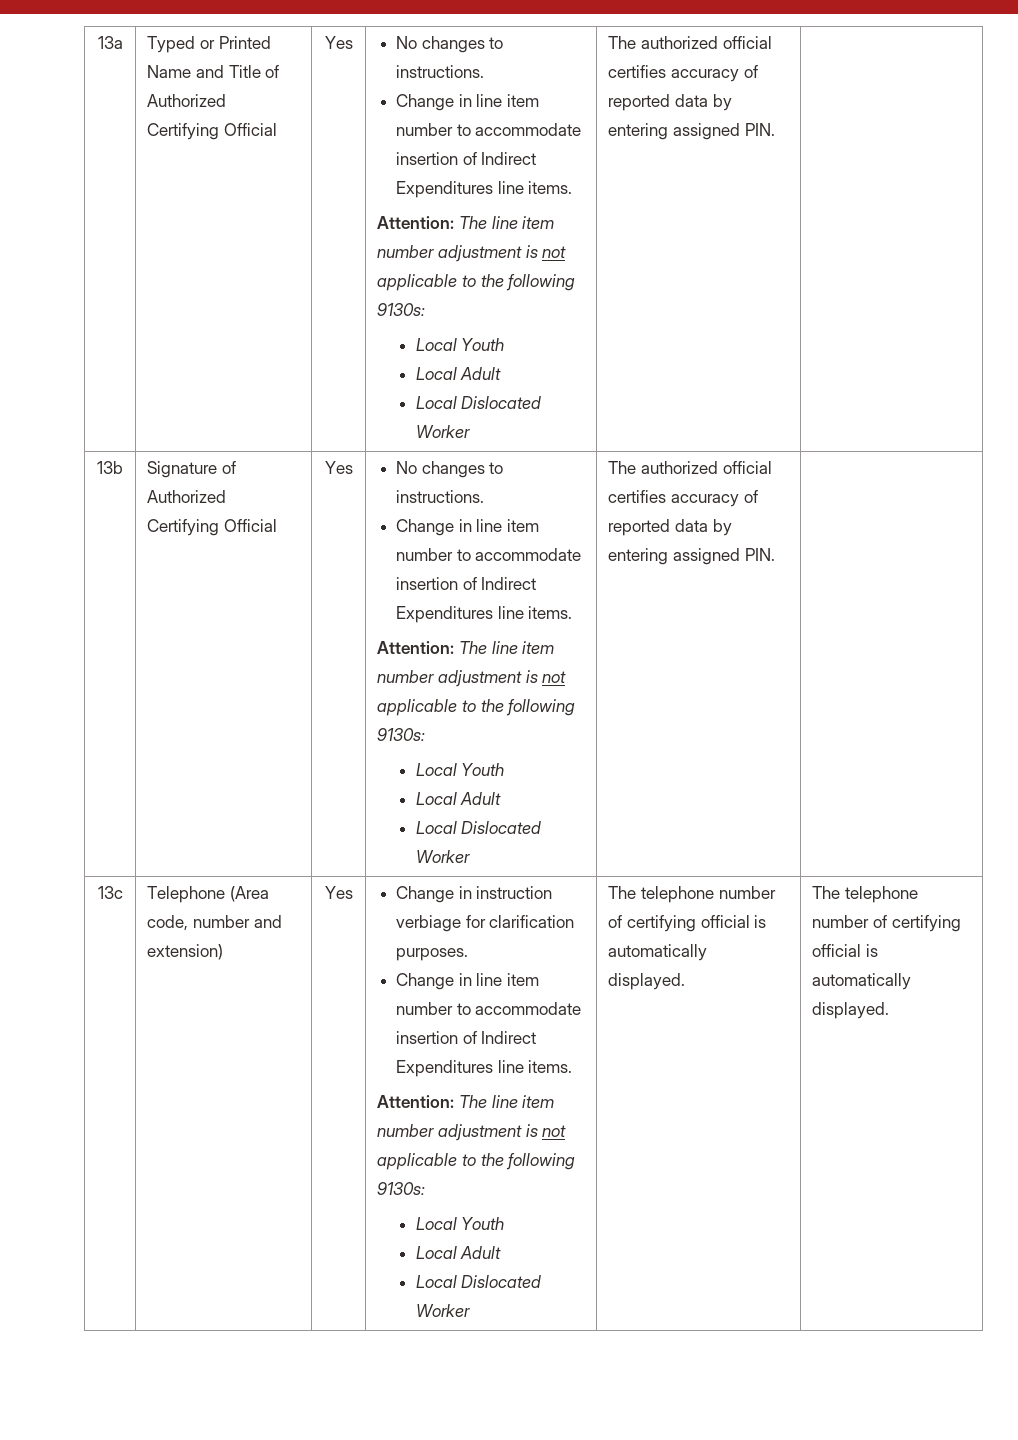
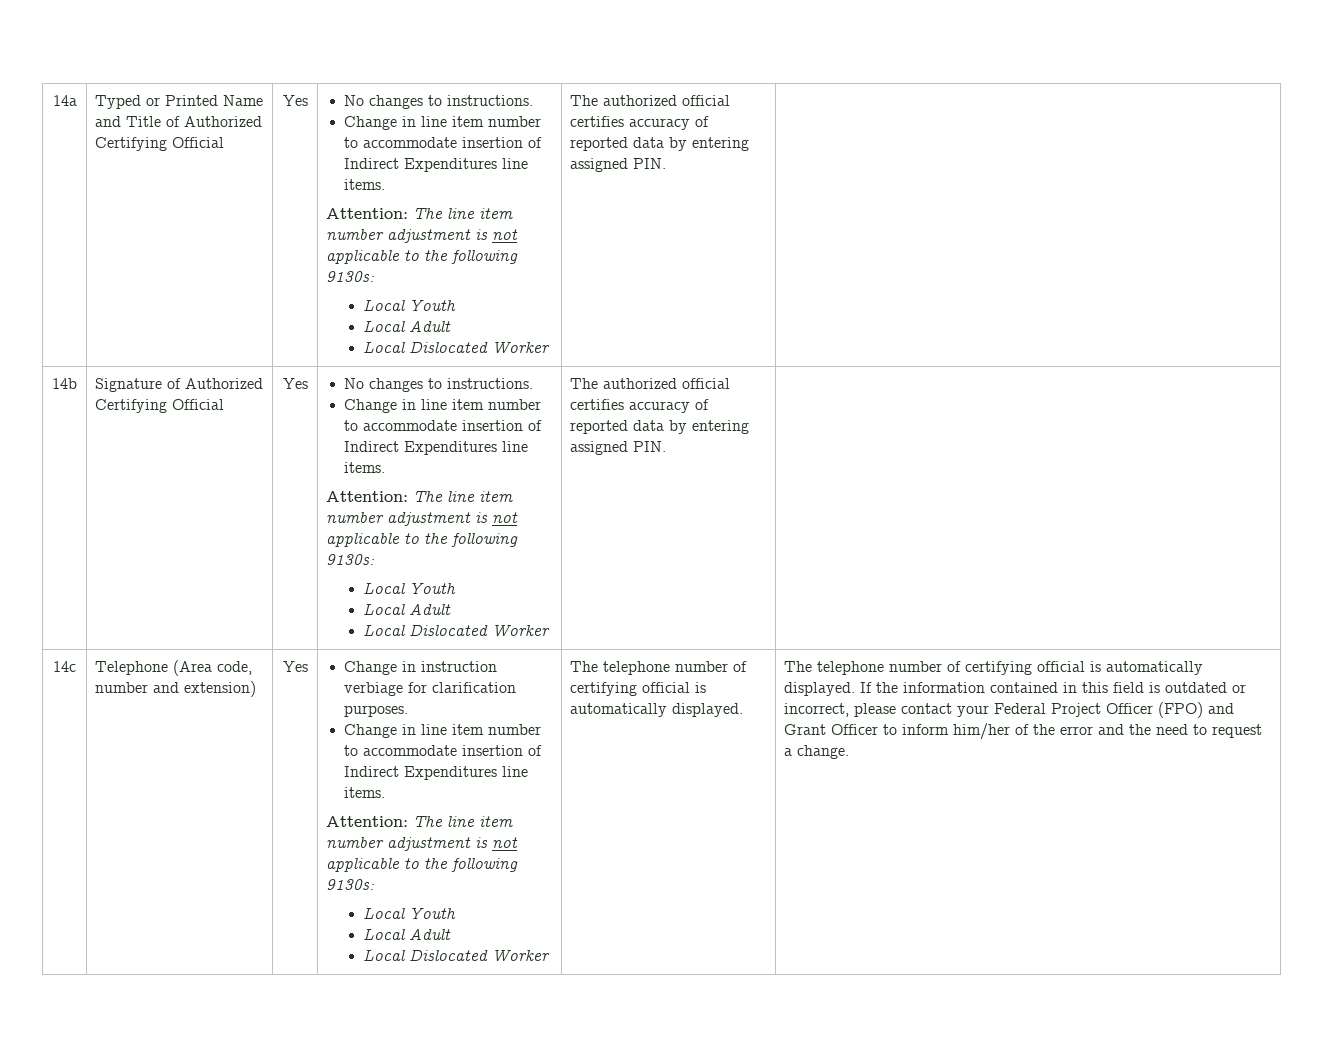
- 13a
+ 14a
- 13b
+ 14b
- 13c
+ 14c
+ If the information contained in this field is outdated or incorrect, please contact your Federal Project Officer (FPO) and Grant Officer to inform him/her of the error and the need to request a change.

